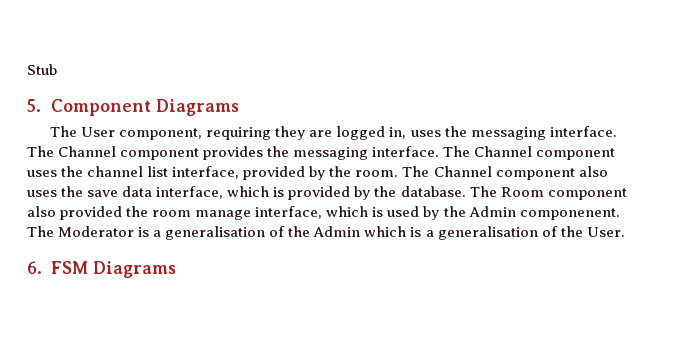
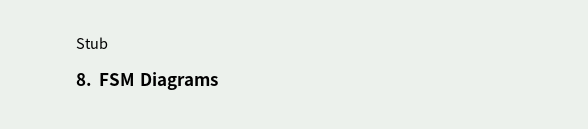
- 5. Component Diagrams
- The User component, requiring they are logged in, uses the messaging interface. The Channel component provides the messaging interface. The Channel component uses the channel list interface, provided by the room. The Channel component also uses the save data interface, which is provided by the database. The Room component also provided the room manage interface, which is used by the Admin componenent. The Moderator is a generalisation of the Admin which is a generalisation of the User.
- 6. FSM Diagrams
+ 8. FSM Diagrams

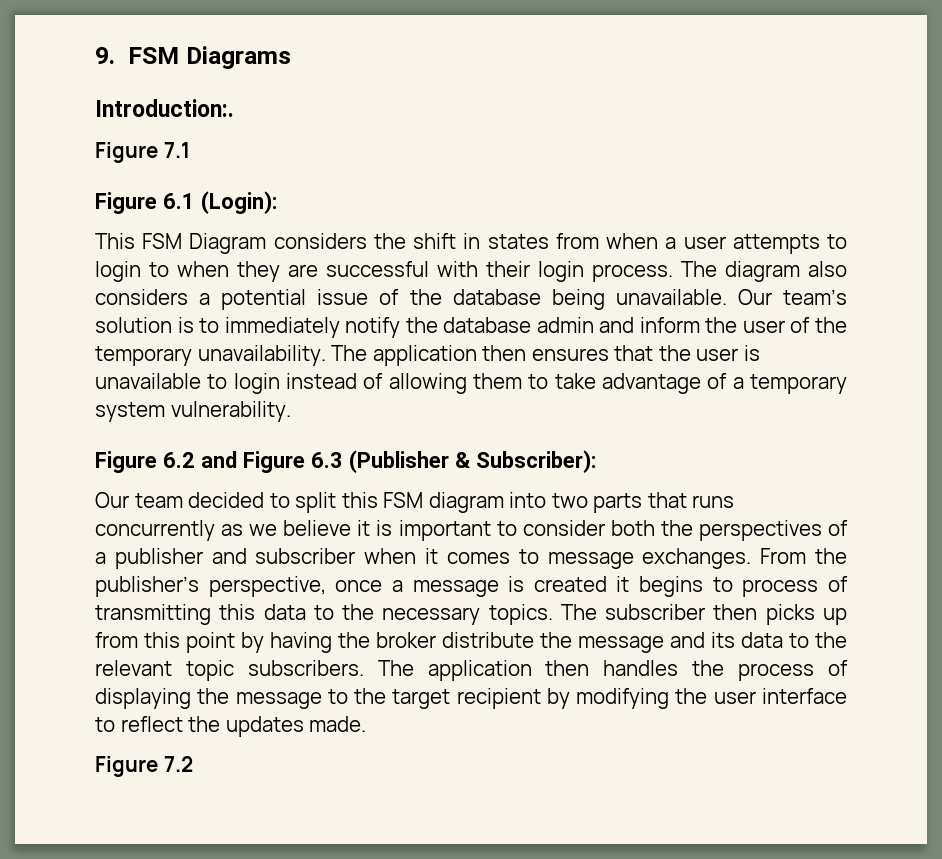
- Stub
- 8. FSM Diagrams
+ 9. FSM Diagrams
+ Introduction:.
+ Figure 7.1
+ Figure 6.1 (Login):
+ This FSM Diagram considers the shift in states from when a user attempts to login to when they are successful with their login process. The diagram also considers a potential issue of the database being unavailable. Our team’s solution is to immediately notify the database admin and inform the user of the temporary unavailability. The application then ensures that the user is unavailable to login instead of allowing them to take advantage of a temporary system vulnerability.
+ Figure 6.2 and Figure 6.3 (Publisher & Subscriber):
+ Our team decided to split this FSM diagram into two parts that runs concurrently as we believe it is important to consider both the perspectives of a publisher and subscriber when it comes to message exchanges. From the publisher’s perspective, once a message is created it begins to process of transmitting this data to the necessary topics. The subscriber then picks up from this point by having the broker distribute the message and its data to the relevant topic subscribers. The application then handles the process of displaying the message to the target recipient by modifying the user interface to reflect the updates made.
+ Figure 7.2

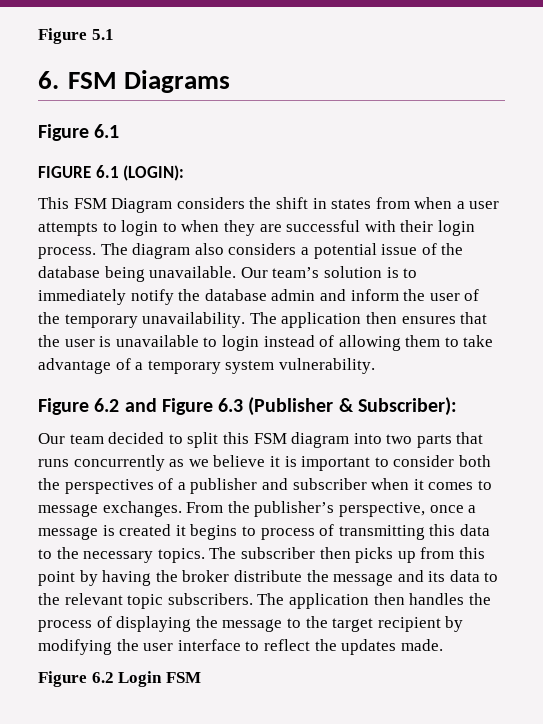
- 9. FSM Diagrams
+ Figure 5.1
+ 6. FSM Diagrams
- Introduction:.
- Figure 7.1
- Figure 6.1 (Login):
+ Figure 6.1
+ FIGURE 6.1 (LOGIN):
- Figure 7.2
+ Figure 6.2 Login FSM

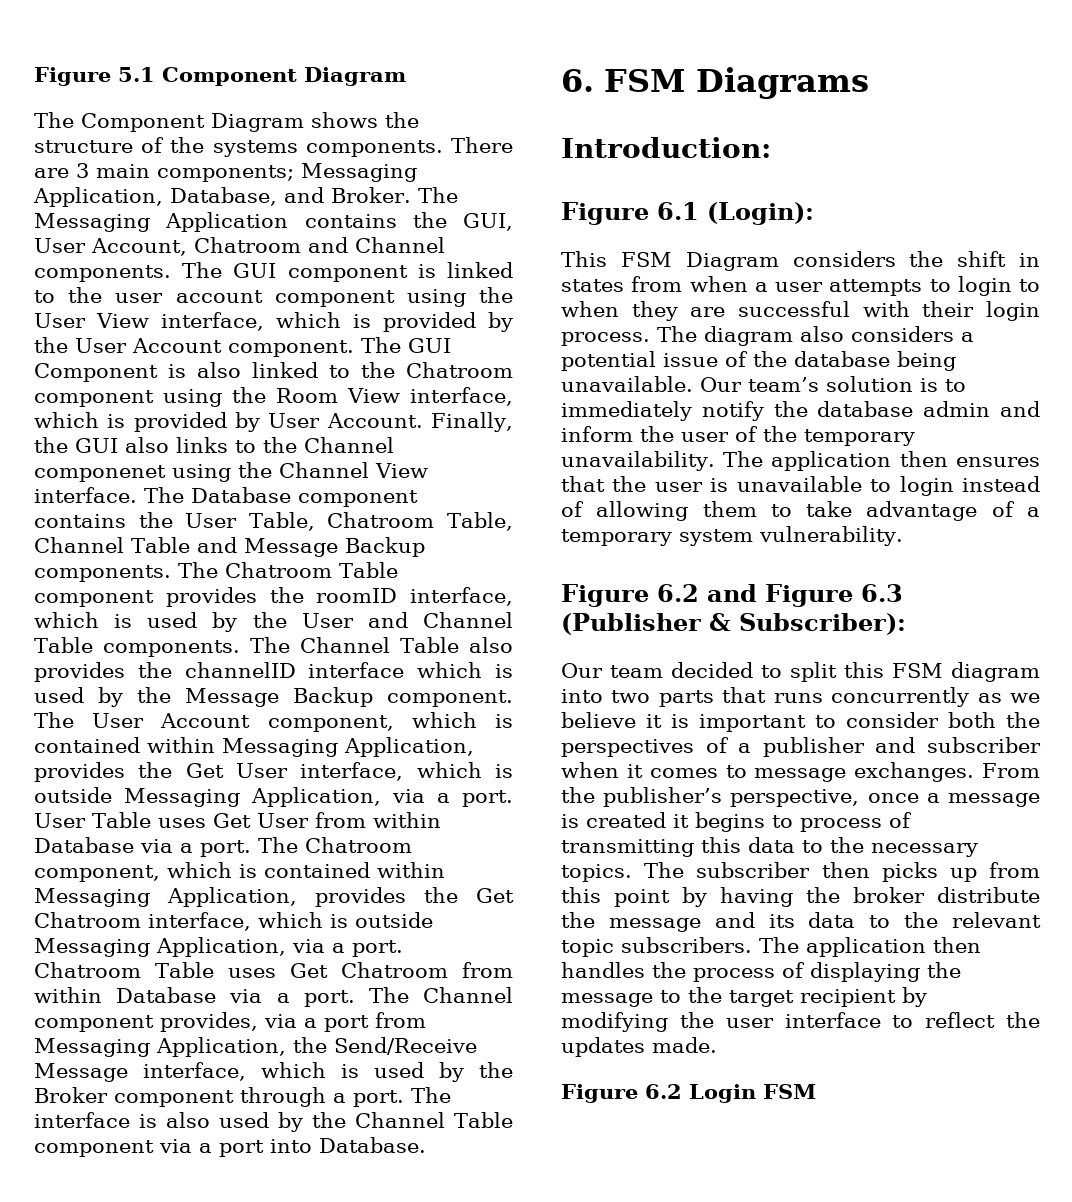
- Figure 5.1
+ Figure 5.1 Component Diagram
+ The Component Diagram shows the structure of the systems components. There are 3 main components; Messaging Application, Database, and Broker. The Messaging Application contains the GUI, User Account, Chatroom and Channel components. The GUI component is linked to the user account component using the User View interface, which is provided by the User Account component. The GUI Component is also linked to the Chatroom component using the Room View interface, which is provided by User Account. Finally, the GUI also links to the Channel componenet using the Channel View interface. The Database component contains the User Table, Chatroom Table, Channel Table and Message Backup components. The Chatroom Table component provides the roomID interface, which is used by the User and Channel Table components. The Channel Table also provides the channelID interface which is used by the Message Backup component. The User Account component, which is contained within Messaging Application, provides the Get User interface, which is outside Messaging Application, via a port. User Table uses Get User from within Database via a port. The Chatroom component, which is contained within Messaging Application, provides the Get Chatroom interface, which is outside Messaging Application, via a port. Chatroom Table uses Get Chatroom from within Database via a port. The Channel component provides, via a port from Messaging Application, the Send/Receive Message interface, which is used by the Broker component through a port. The interface is also used by the Channel Table component via a port into Database.
+ Introduction:
- Figure 6.1
- FIGURE 6.1 (LOGIN):
+ Figure 6.1 (Login):

